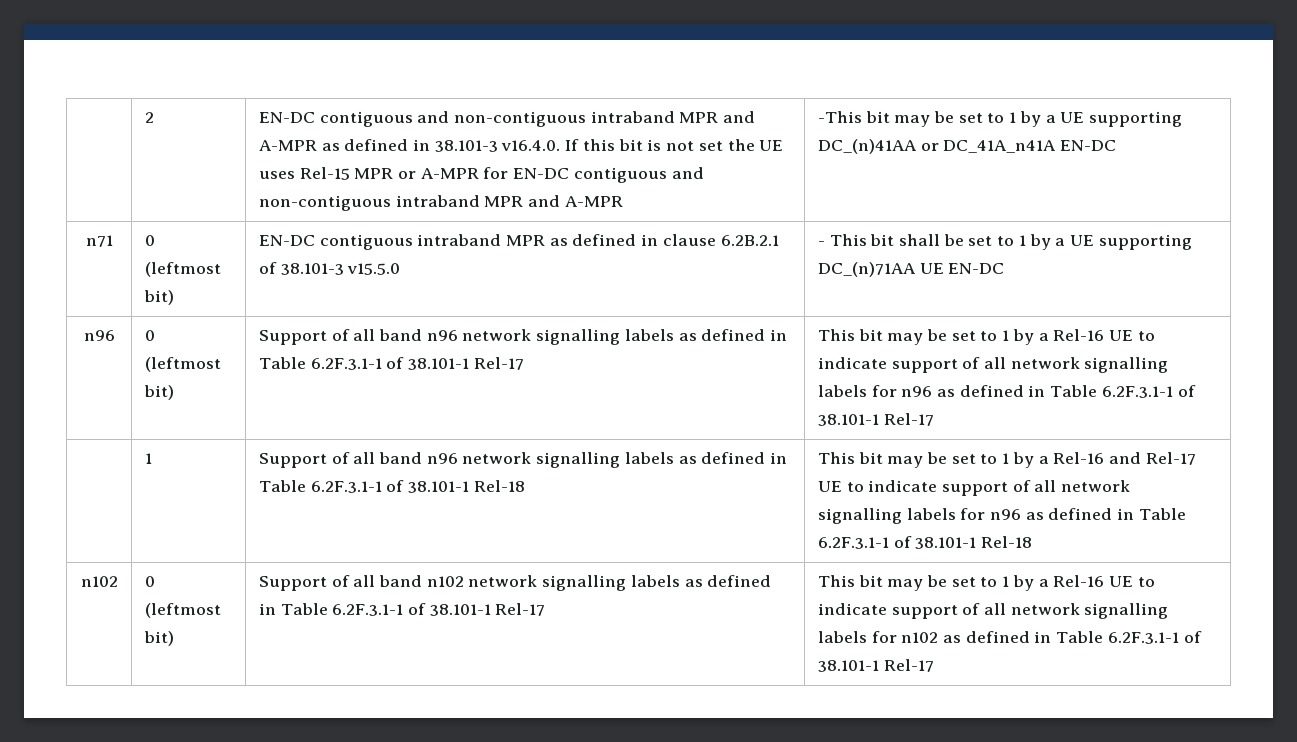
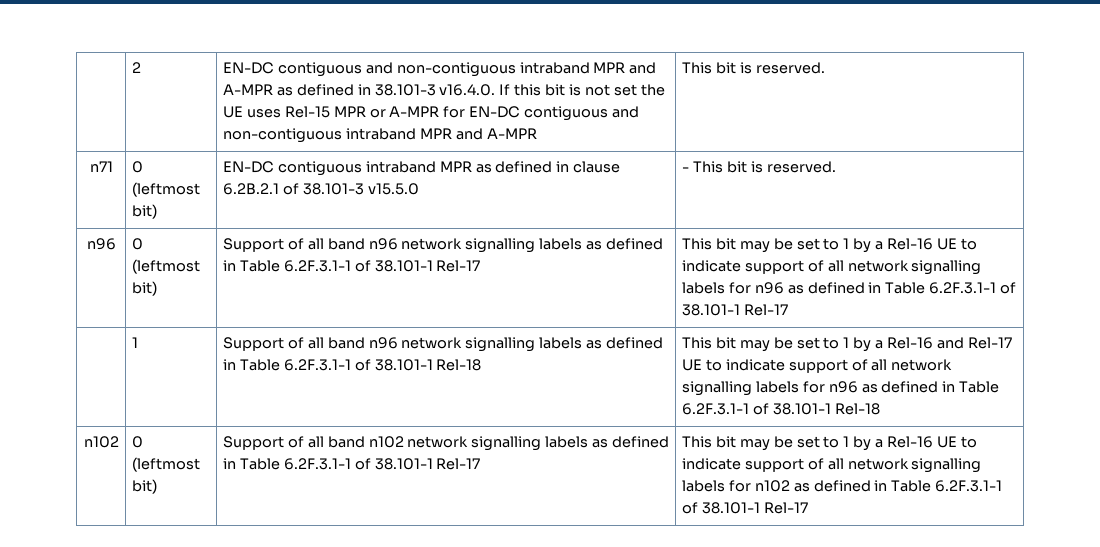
- EN-DC contiguous and non-contiguous intraband MPR and A-MPR as defined in 38.101-3 v16.4.0. If this bit is not set the UE uses Rel-15 MPR or A-MPR for EN-DC contiguous and non-contiguous intraband MPR and A-MPR | -This bit may be set to 1 by a UE supporting DC_(n)41AA or DC_41A_n41A EN-DC
+ EN-DC contiguous and non-contiguous intraband MPR and A-MPR as defined in 38.101-3 v16.4.0. If this bit is not set the UE uses Rel-15 MPR or A-MPR for EN-DC contiguous and non-contiguous intraband MPR and A-MPR | This bit is reserved.
- n71 | 0 (leftmost bit) | EN-DC contiguous intraband MPR as defined in clause 6.2B.2.1 of 38.101-3 v15.5.0 | - This bit shall be set to 1 by a UE supporting DC_(n)71AA UE EN-DC
+ n71 | 0 (leftmost bit) | EN-DC contiguous intraband MPR as defined in clause 6.2B.2.1 of 38.101-3 v15.5.0 | - This bit is reserved.

